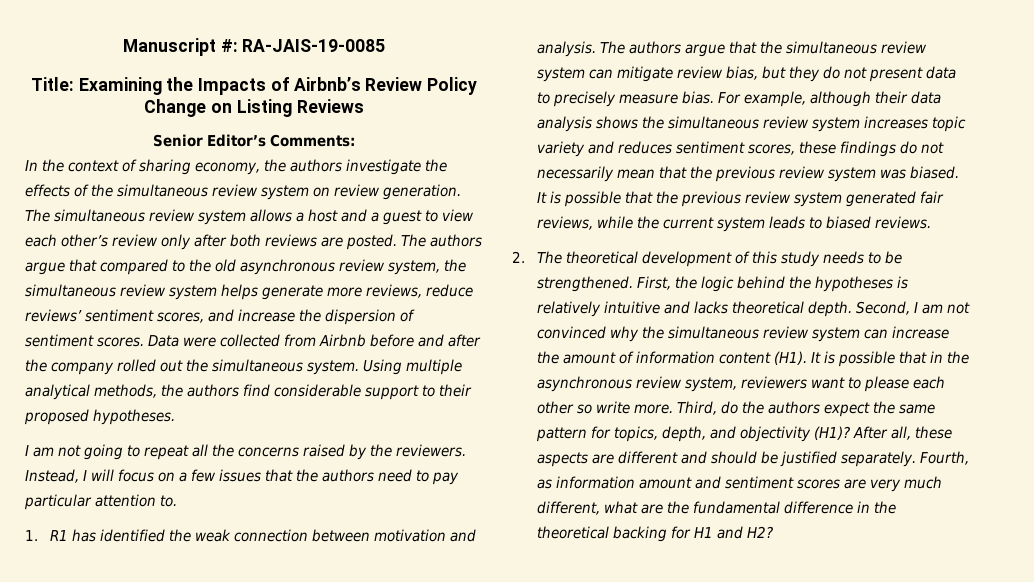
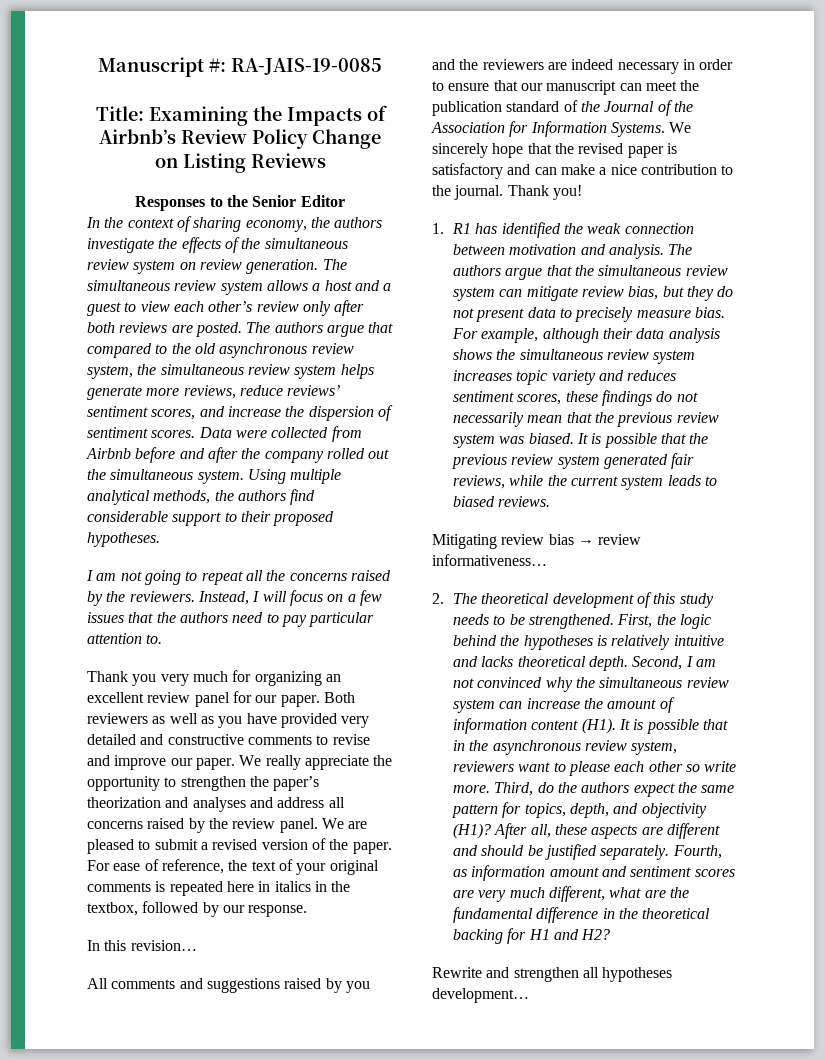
- Senior Editor’s Comments:
+ Responses to the Senior Editor
+ Thank you very much for organizing an excellent review panel for our paper. Both reviewers as well as you have provided very detailed and constructive comments to revise and improve our paper. We really appreciate the opportunity to strengthen the paper’s theorization and analyses and address all concerns raised by the review panel. We are pleased to submit a revised version of the paper. For ease of reference, the text of your original comments is repeated here in italics in the textbox, followed by our response.
+ In this revision…
+ All comments and suggestions raised by you and the reviewers are indeed necessary in order to ensure that our manuscript can meet the publication standard of the Journal of the Association for Information Systems. We sincerely hope that the revised paper is satisfactory and can make a nice contribution to the journal. Thank you!
+ Mitigating review bias → review informativeness…
+ Rewrite and strengthen all hypotheses development…

